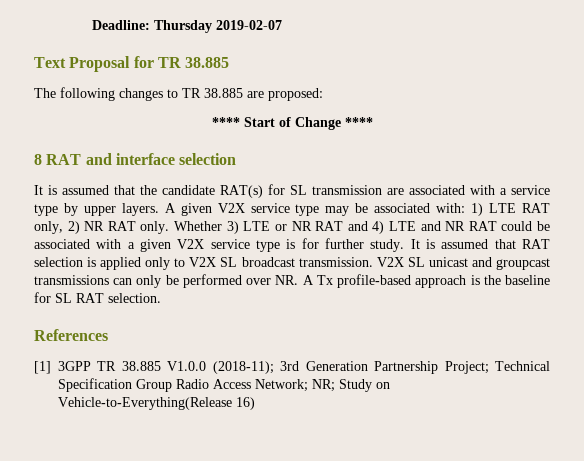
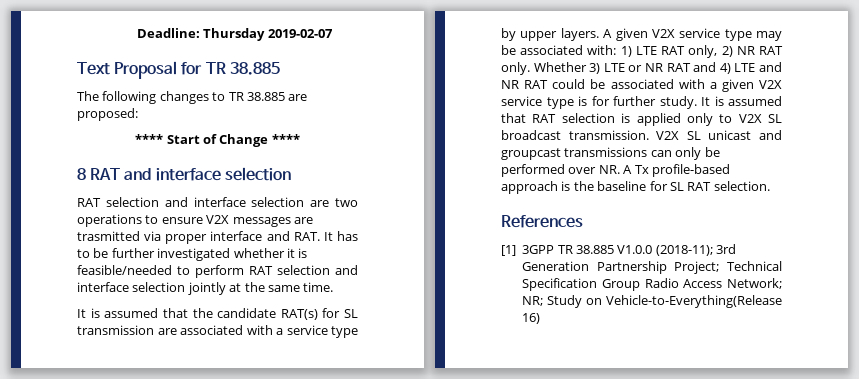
+ RAT selection and interface selection are two operations to ensure V2X messages are trasmitted via proper interface and RAT. It has to be further investigated whether it is feasible/needed to perform RAT selection and interface selection jointly at the same time.

